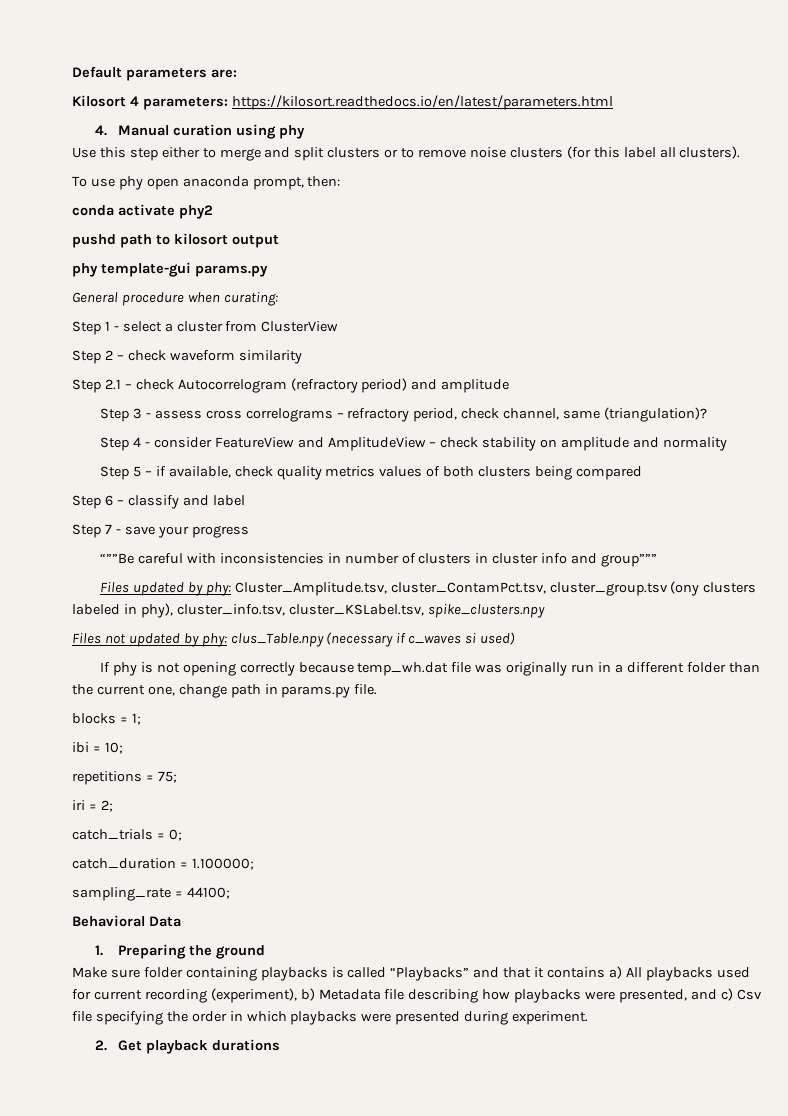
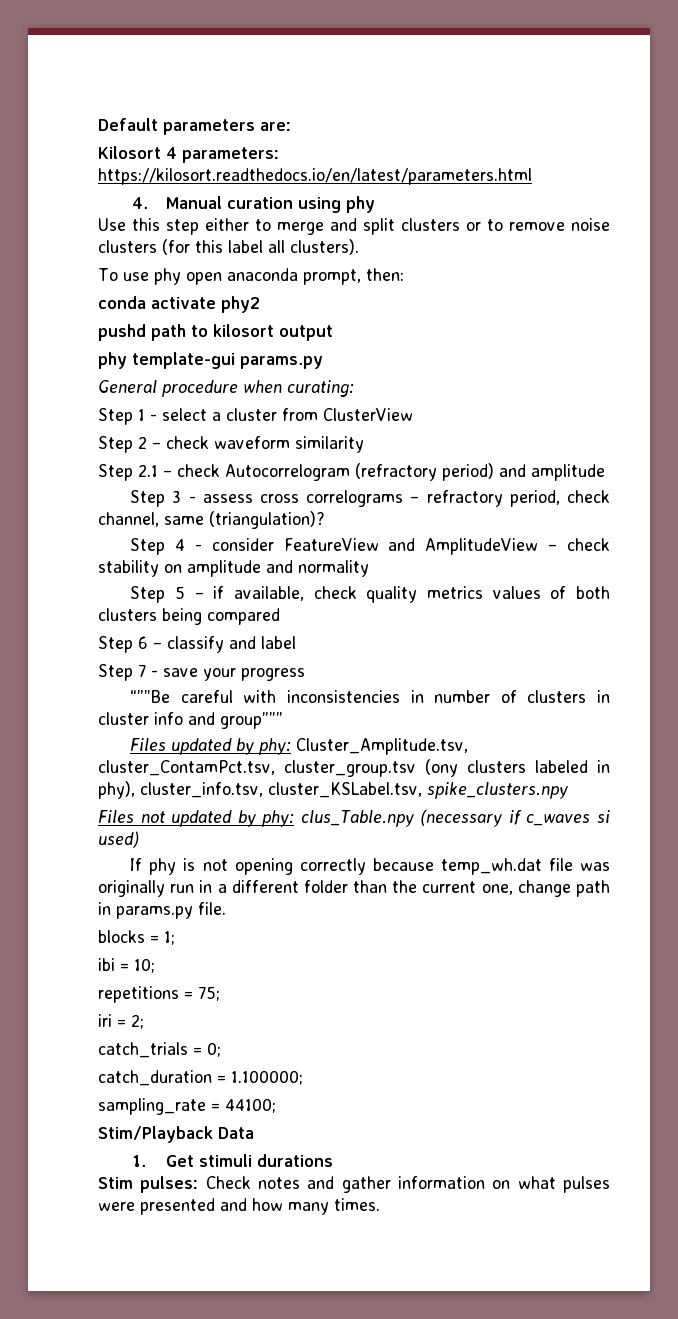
- Behavioral Data
+ Stim/Playback Data
- 1. Preparing the ground
- Make sure folder containing playbacks is called “Playbacks” and that it contains a) All playbacks used for current recording (experiment), b) Metadata file describing how playbacks were presented, and c) Csv file specifying the order in which playbacks were presented during experiment.
- 2. Get playback durations
+ 1. Get stimuli durations
+ Stim pulses: Check notes and gather information on what pulses were presented and how many times.

